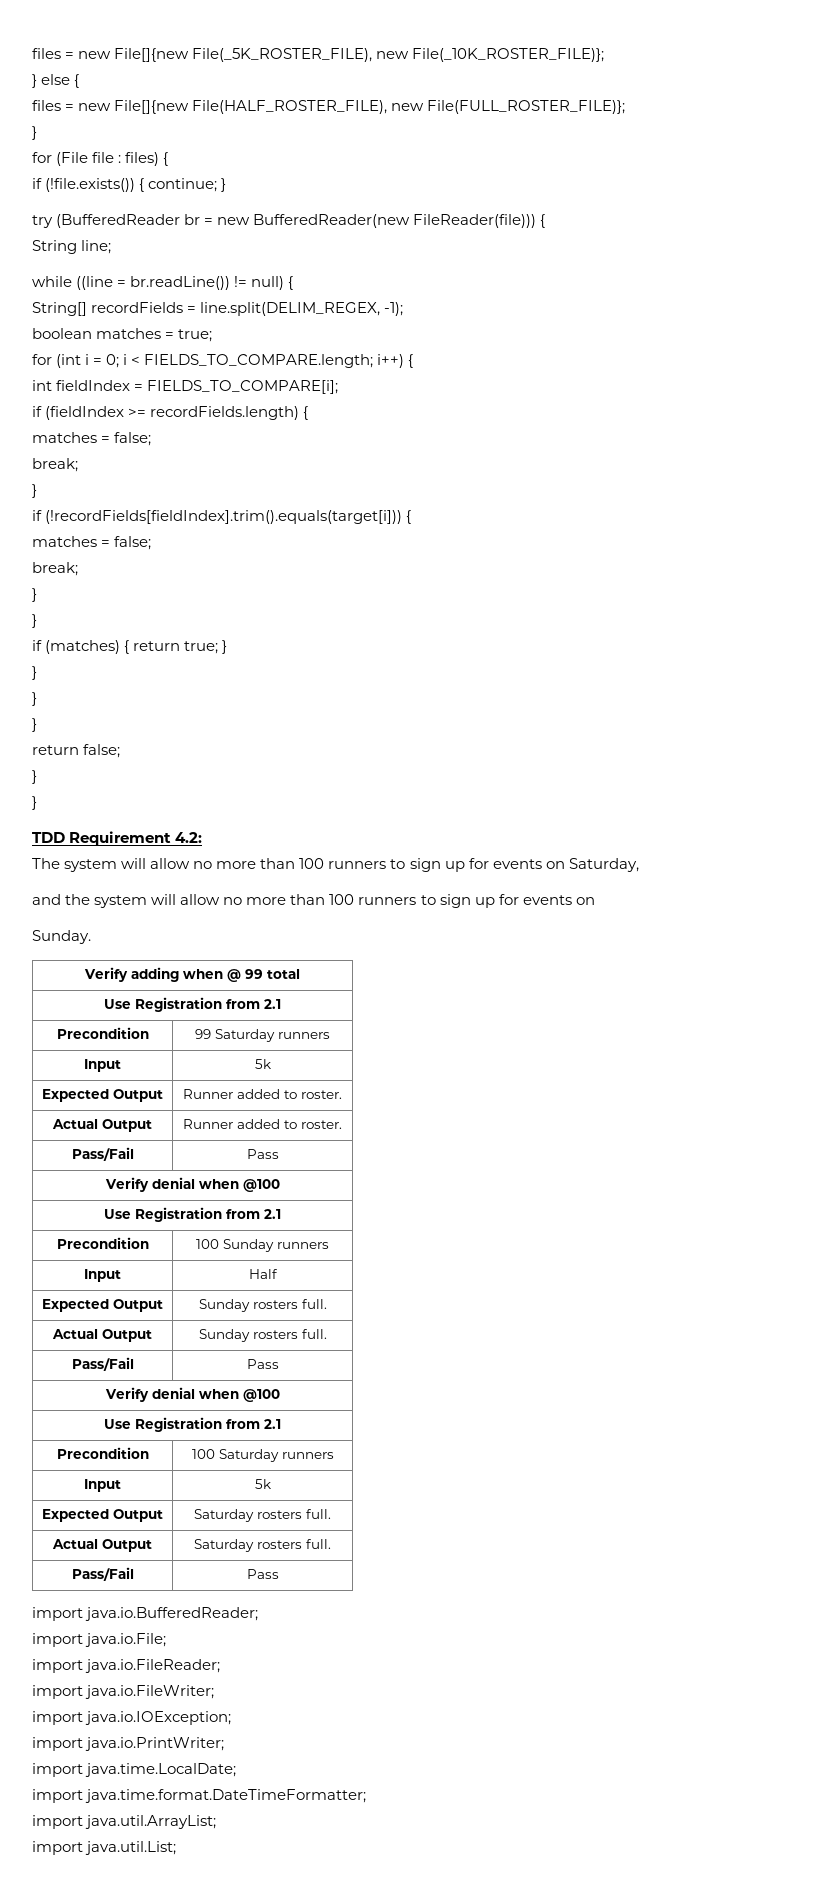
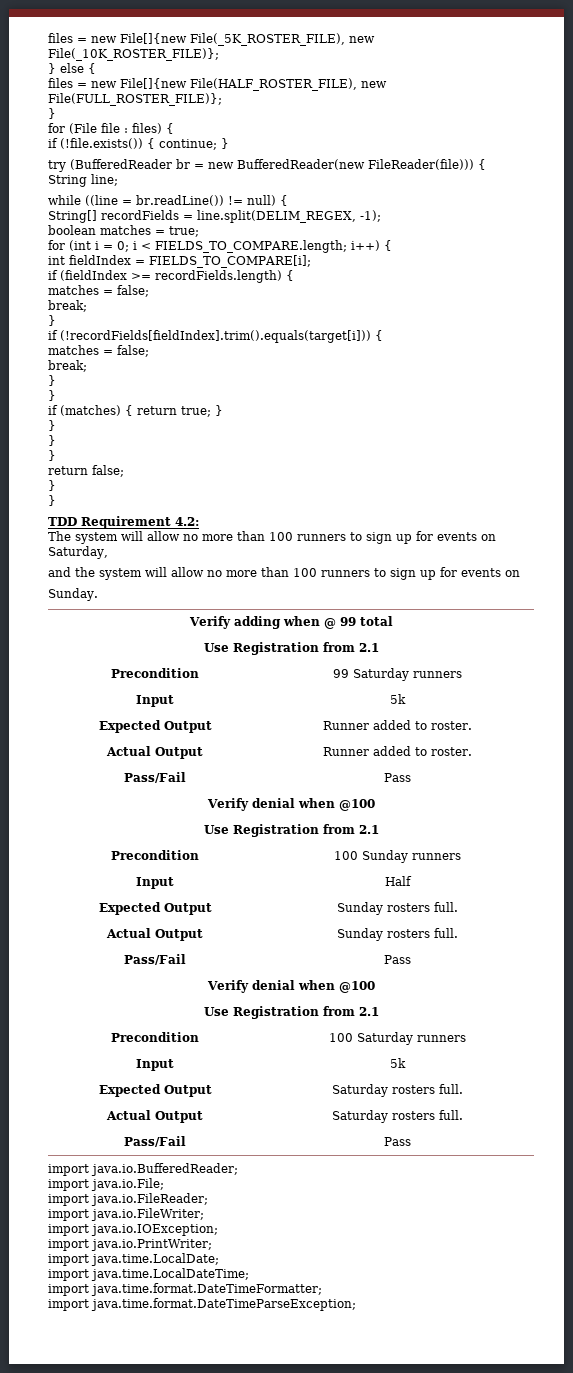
+ import java.time.LocalDateTime;
- import java.util.ArrayList;
- import java.util.List;
+ import java.time.format.DateTimeParseException;

